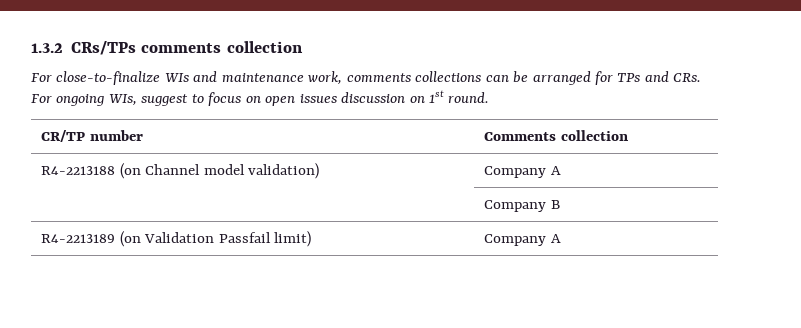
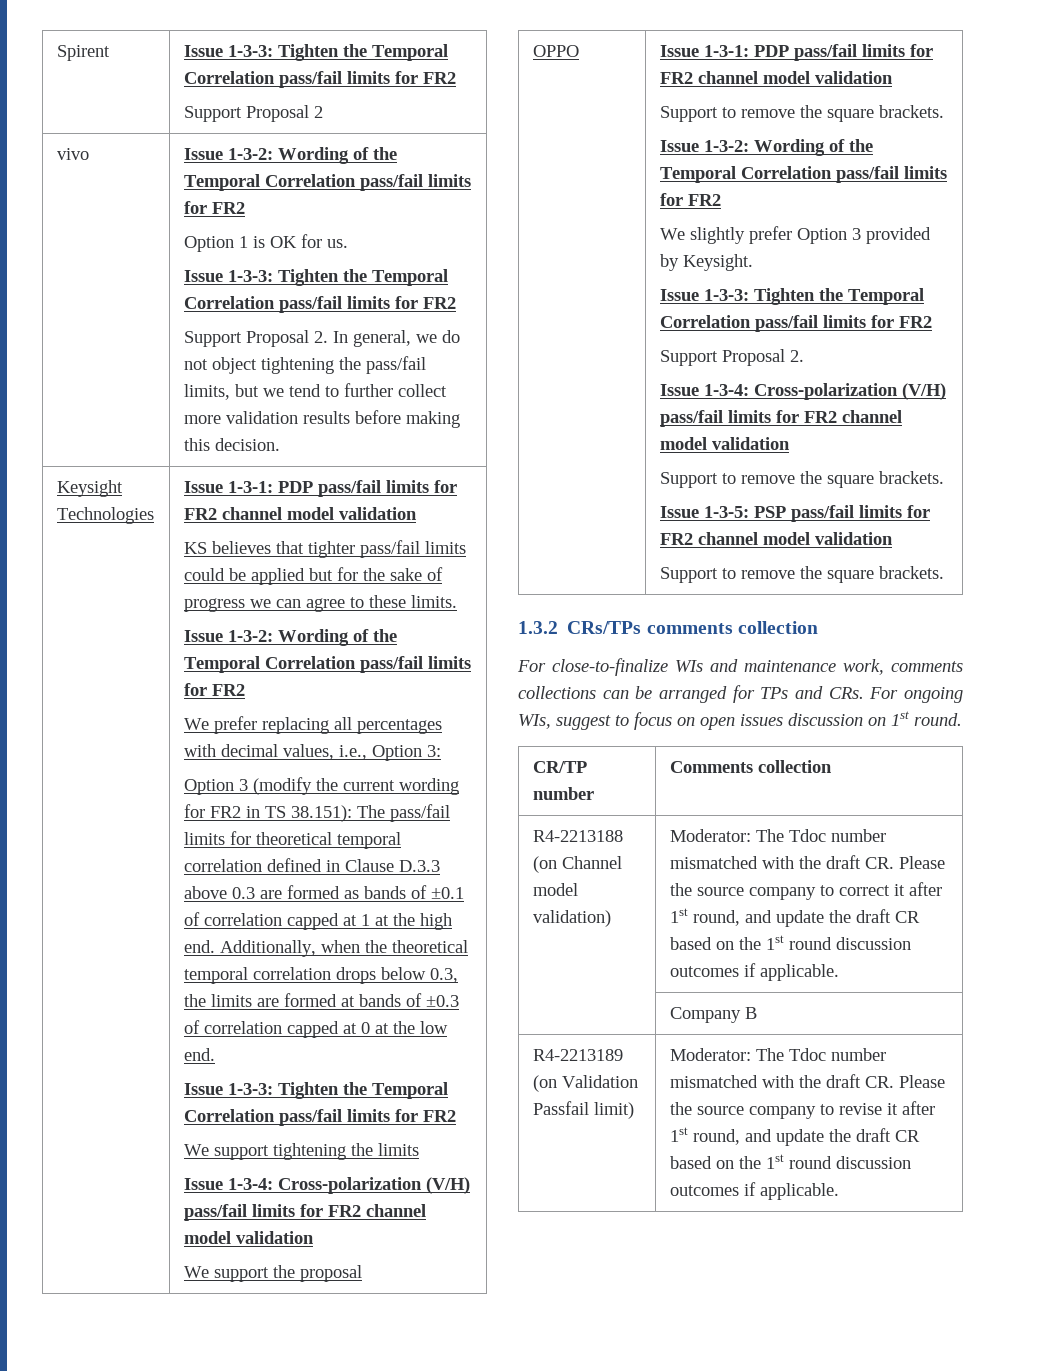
+ Spirent | Issue 1-3-3: Tighten the Temporal Correlation pass/fail limits for FR2
+ Support Proposal 2
+ vivo | Issue 1-3-2: Wording of the Temporal Correlation pass/fail limits for FR2
+ Option 1 is OK for us.
+ Issue 1-3-3: Tighten the Temporal Correlation pass/fail limits for FR2
+ Support Proposal 2. In general, we do not object tightening the pass/fail limits, but we tend to further collect more validation results before making this decision.
+ Keysight Technologies | Issue 1-3-1: PDP pass/fail limits for FR2 channel model validation
+ KS believes that tighter pass/fail limits could be applied but for the sake of progress we can agree to these limits.
+ Issue 1-3-2: Wording of the Temporal Correlation pass/fail limits for FR2
+ We prefer replacing all percentages with decimal values, i.e., Option 3:
+ Option 3 (modify the current wording for FR2 in TS 38.151): The pass/fail limits for theoretical temporal correlation defined in Clause D.3.3 above 0.3 are formed as bands of ±0.1 of correlation capped at 1 at the high end. Additionally, when the theoretical temporal correlation drops below 0.3, the limits are formed at bands of ±0.3 of correlation capped at 0 at the low end.
+ Issue 1-3-3: Tighten the Temporal Correlation pass/fail limits for FR2
+ We support tightening the limits
+ Issue 1-3-4: Cross-polarization (V/H) pass/fail limits for FR2 channel model validation
+ We support the proposal
+ OPPO | Issue 1-3-1: PDP pass/fail limits for FR2 channel model validation
+ Support to remove the square brackets.
+ Issue 1-3-2: Wording of the Temporal Correlation pass/fail limits for FR2
+ We slightly prefer Option 3 provided by Keysight.
+ Issue 1-3-3: Tighten the Temporal Correlation pass/fail limits for FR2
+ Support Proposal 2.
+ Issue 1-3-4: Cross-polarization (V/H) pass/fail limits for FR2 channel model validation
+ Support to remove the square brackets.
+ Issue 1-3-5: PSP pass/fail limits for FR2 channel model validation
+ Support to remove the square brackets.
- R4-2213188 (on Channel model validation) | Company A
+ R4-2213188 (on Channel model validation) | Moderator: The Tdoc number mismatched with the draft CR. Please the source company to correct it after 1st round, and update the draft CR based on the 1st round discussion outcomes if applicable.
- R4-2213189 (on Validation Passfail limit) | Company A
+ R4-2213189 (on Validation Passfail limit) | Moderator: The Tdoc number mismatched with the draft CR. Please the source company to revise it after 1st round, and update the draft CR based on the 1st round discussion outcomes if applicable.

